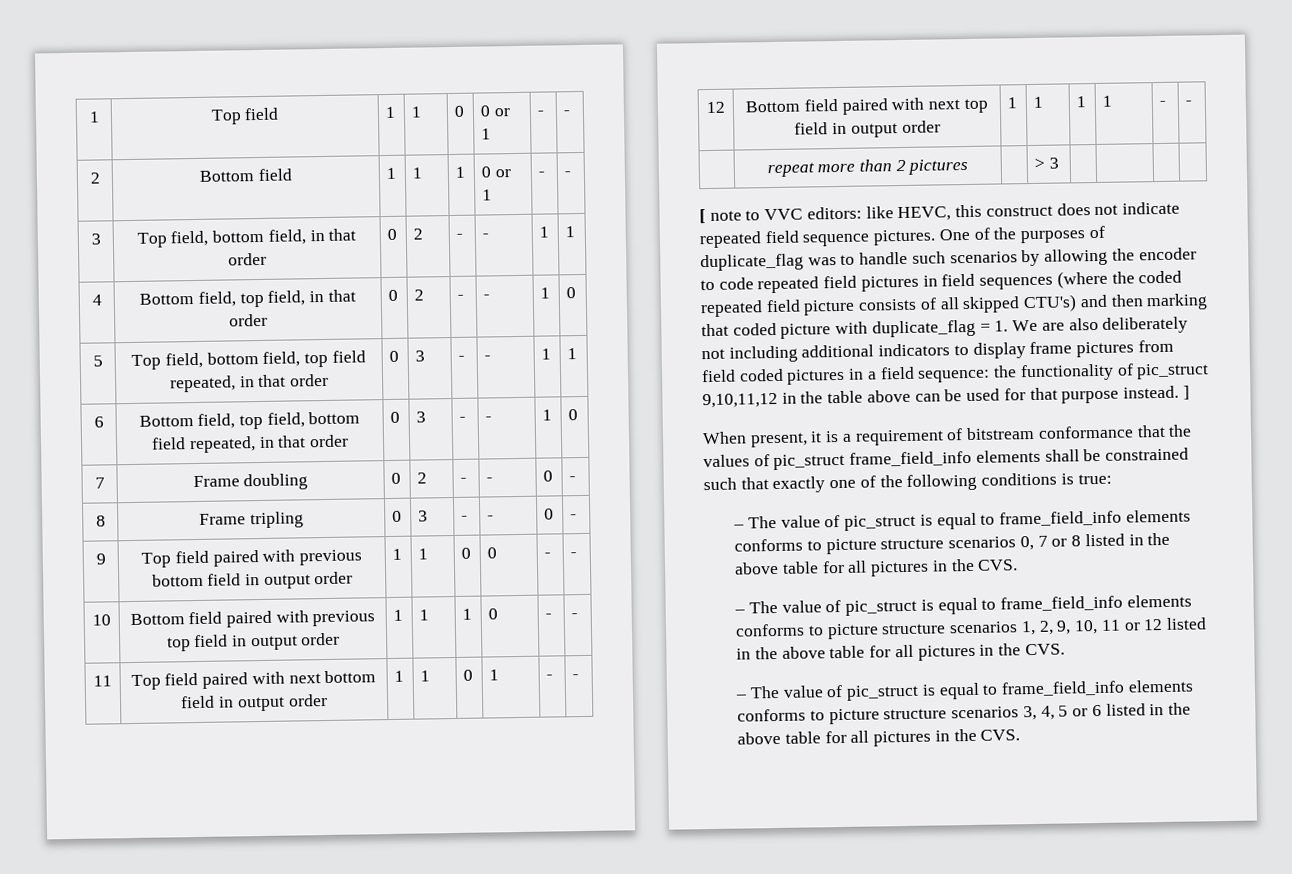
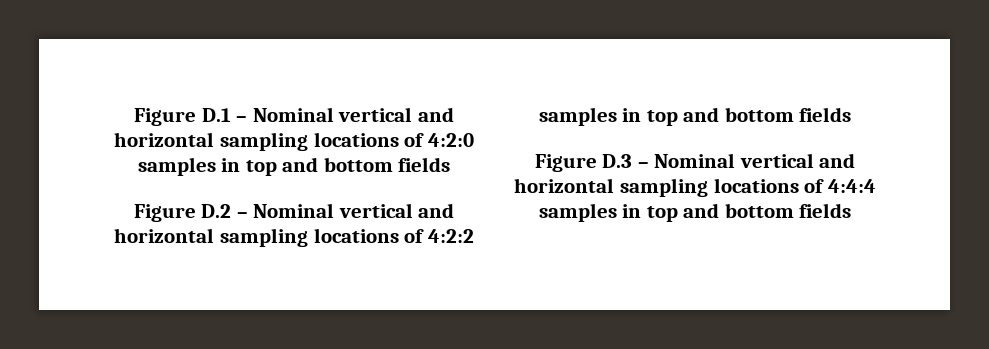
- 1 | Top field | 1 | 1 | 0 | 0 or 1 | - | -
- 2 | Bottom field | 1 | 1 | 1 | 0 or 1 | - | -
- 3 | Top field, bottom field, in that order | 0 | 2 | - | - | 1 | 1
- 4 | Bottom field, top field, in that order | 0 | 2 | - | - | 1 | 0
- 5 | Top field, bottom field, top field repeated, in that order | 0 | 3 | - | - | 1 | 1
- 6 | Bottom field, top field, bottom field repeated, in that order | 0 | 3 | - | - | 1 | 0
- 7 | Frame doubling | 0 | 2 | - | - | 0 | -
- 8 | Frame tripling | 0 | 3 | - | - | 0 | -
- 9 | Top field paired with previous bottom field in output order | 1 | 1 | 0 | 0 | - | -
- 10 | Bottom field paired with previous top field in output order | 1 | 1 | 1 | 0 | - | -
- 11 | Top field paired with next bottom field in output order | 1 | 1 | 0 | 1 | - | -
- 12 | Bottom field paired with next top field in output order | 1 | 1 | 1 | 1 | - | -
- | repeat more than 2 pictures | | > 3 | | | |
- [ note to VVC editors: like HEVC, this construct does not indicate repeated field sequence pictures. One of the purposes of duplicate_flag was to handle such scenarios by allowing the encoder to code repeated field pictures in field sequences (where the coded repeated field picture consists of all skipped CTU's) and then marking that coded picture with duplicate_flag = 1. We are also deliberately not including additional indicators to display frame pictures from field coded pictures in a field sequence: the functionality of pic_struct 9,10,11,12 in the table above can be used for that purpose instead. ]
- When present, it is a requirement of bitstream conformance that the values of pic_struct frame_field_info elements shall be constrained such that exactly one of the following conditions is true:
- – The value of pic_struct is equal to frame_field_info elements conforms to picture structure scenarios 0, 7 or 8 listed in the above table for all pictures in the CVS.
- – The value of pic_struct is equal to frame_field_info elements conforms to picture structure scenarios 1, 2, 9, 10, 11 or 12 listed in the above table for all pictures in the CVS.
- – The value of pic_struct is equal to frame_field_info elements conforms to picture structure scenarios 3, 4, 5 or 6 listed in the above table for all pictures in the CVS.
+ Figure D.1 – Nominal vertical and horizontal sampling locations of 4:2:0 samples in top and bottom fields
+ Figure D.2 – Nominal vertical and horizontal sampling locations of 4:2:2 samples in top and bottom fields
+ Figure D.3 – Nominal vertical and horizontal sampling locations of 4:4:4 samples in top and bottom fields

